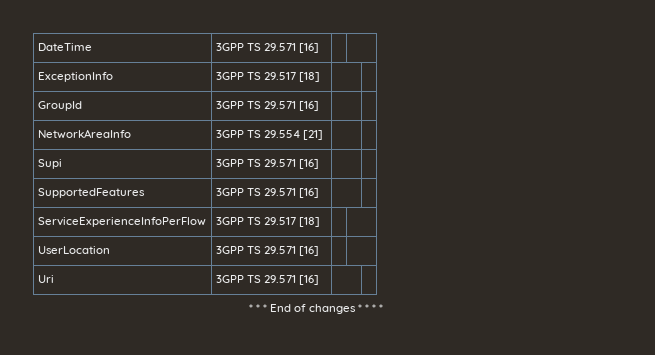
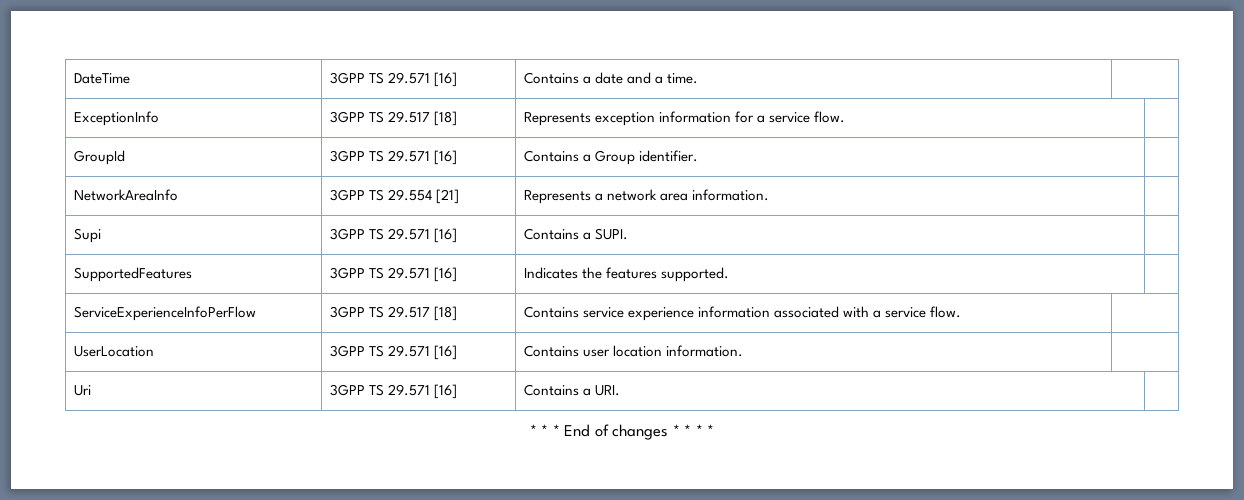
- DateTime | 3GPP TS 29.571 [16] | |
+ DateTime | 3GPP TS 29.571 [16] | Contains a date and a time. |
- ExceptionInfo | 3GPP TS 29.517 [18] | |
+ ExceptionInfo | 3GPP TS 29.517 [18] | Represents exception information for a service flow. |
- GroupId | 3GPP TS 29.571 [16] | |
+ GroupId | 3GPP TS 29.571 [16] | Contains a Group identifier. |
- NetworkAreaInfo | 3GPP TS 29.554 [21] | |
+ NetworkAreaInfo | 3GPP TS 29.554 [21] | Represents a network area information. |
- Supi | 3GPP TS 29.571 [16] | |
+ Supi | 3GPP TS 29.571 [16] | Contains a SUPI. |
- SupportedFeatures | 3GPP TS 29.571 [16] | |
+ SupportedFeatures | 3GPP TS 29.571 [16] | Indicates the features supported. |
- ServiceExperienceInfoPerFlow | 3GPP TS 29.517 [18] | |
+ ServiceExperienceInfoPerFlow | 3GPP TS 29.517 [18] | Contains service experience information associated with a service flow. |
- UserLocation | 3GPP TS 29.571 [16] | |
+ UserLocation | 3GPP TS 29.571 [16] | Contains user location information. |
- Uri | 3GPP TS 29.571 [16] | |
+ Uri | 3GPP TS 29.571 [16] | Contains a URI. |

